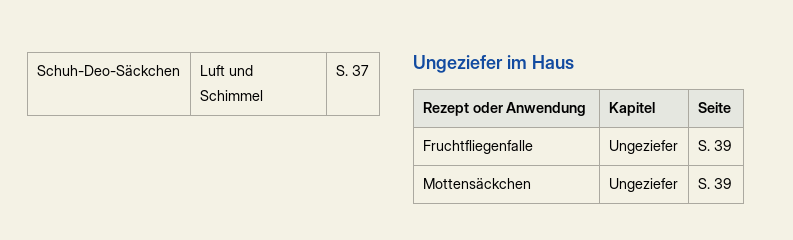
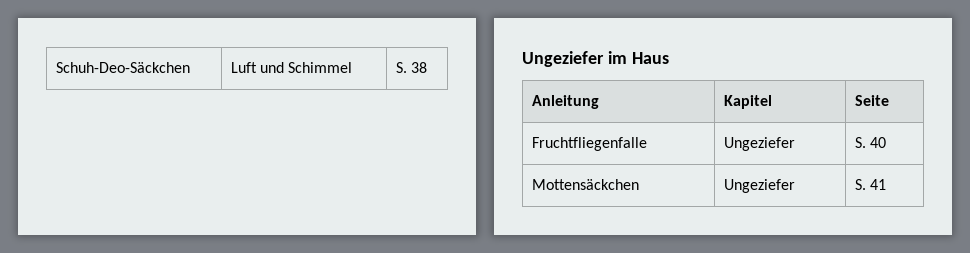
- Schuh-Deo-Säckchen | Luft und Schimmel | S. 37
+ Schuh-Deo-Säckchen | Luft und Schimmel | S. 38
- Rezept oder Anwendung | Kapitel | Seite
+ Anleitung | Kapitel | Seite
- Fruchtfliegenfalle | Ungeziefer | S. 39
+ Fruchtfliegenfalle | Ungeziefer | S. 40
- Mottensäckchen | Ungeziefer | S. 39
+ Mottensäckchen | Ungeziefer | S. 41

